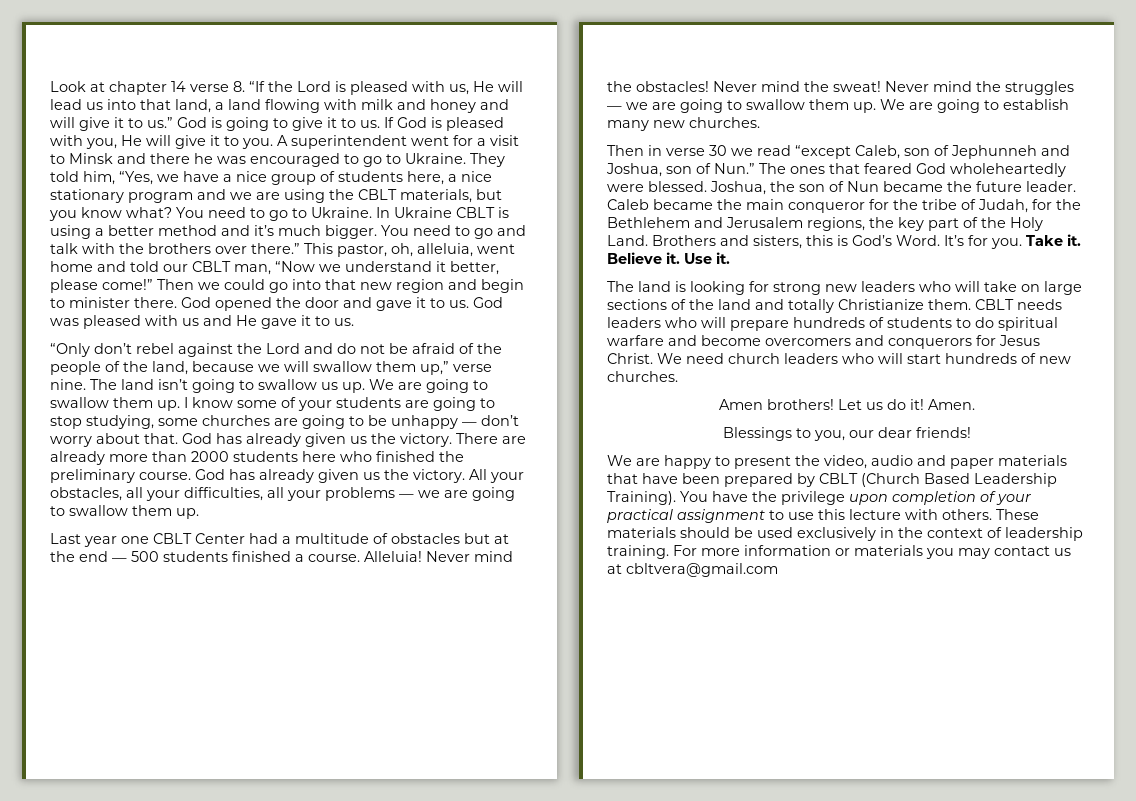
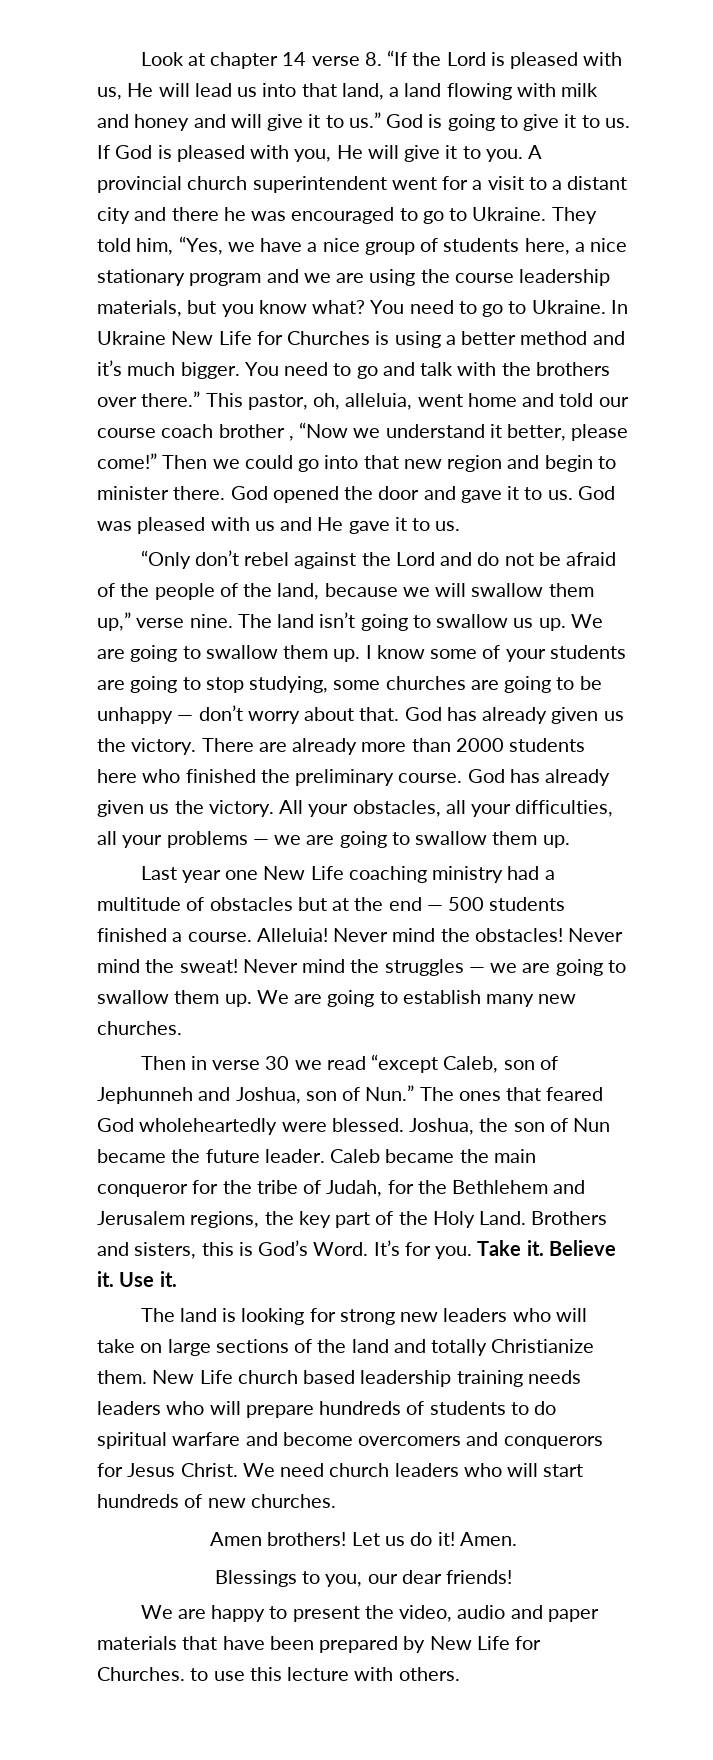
- A superintendent went for a visit to Minsk and there he was encouraged to go to Ukraine.
+ A provincial church superintendent went for a visit to a distant city and there he was encouraged to go to Ukraine.
- They told him, “Yes, we have a nice group of students here, a nice stationary program and we are using the CBLT materials, but you know what?
+ They told him, “Yes, we have a nice group of students here, a nice stationary program and we are using the course leadership materials, but you know what?
- In Ukraine CBLT is using a better method and it’s much bigger.
+ In Ukraine New Life for Churches is using a better method and it’s much bigger.
- This pastor, oh, alleluia, went home and told our CBLT man, “Now we understand it better, please come!”
+ This pastor, oh, alleluia, went home and told our course coach brother , “Now we understand it better, please come!”
- Last year one CBLT Center had a multitude of obstacles but at the end — 500 students finished a course.
+ Last year one New Life coaching ministry had a multitude of obstacles but at the end — 500 students finished a course.
- CBLT needs leaders who will prepare hundreds of students to do spiritual warfare and become overcomers and conquerors for Jesus Christ.
+ New Life church based leadership training needs leaders who will prepare hundreds of students to do spiritual warfare and become overcomers and conquerors for Jesus Christ.
- We are happy to present the video, audio and paper materials that have been prepared by CBLT (Church Based Leadership Training). You have the privilege upon completion of your practical assignment to use this lecture with others. These materials should be used exclusively in the context of leadership training. For more information or materials you may contact us at cbltvera@gmail.com
+ We are happy to present the video, audio and paper materials that have been prepared by New Life for Churches. to use this lecture with others.

